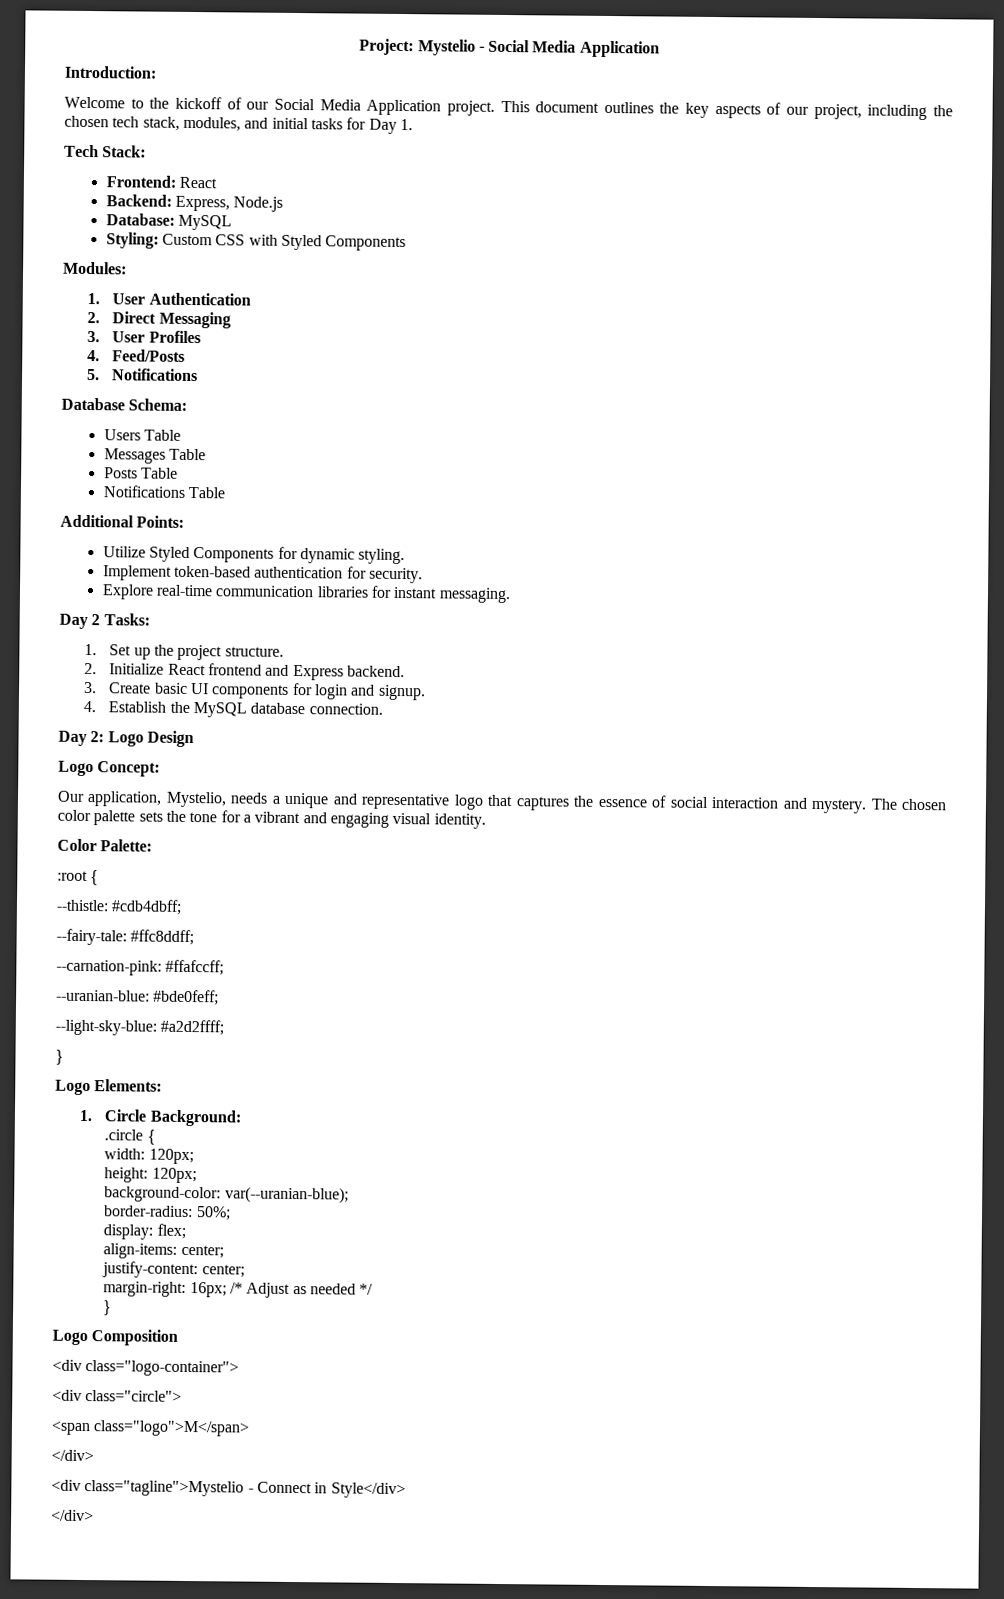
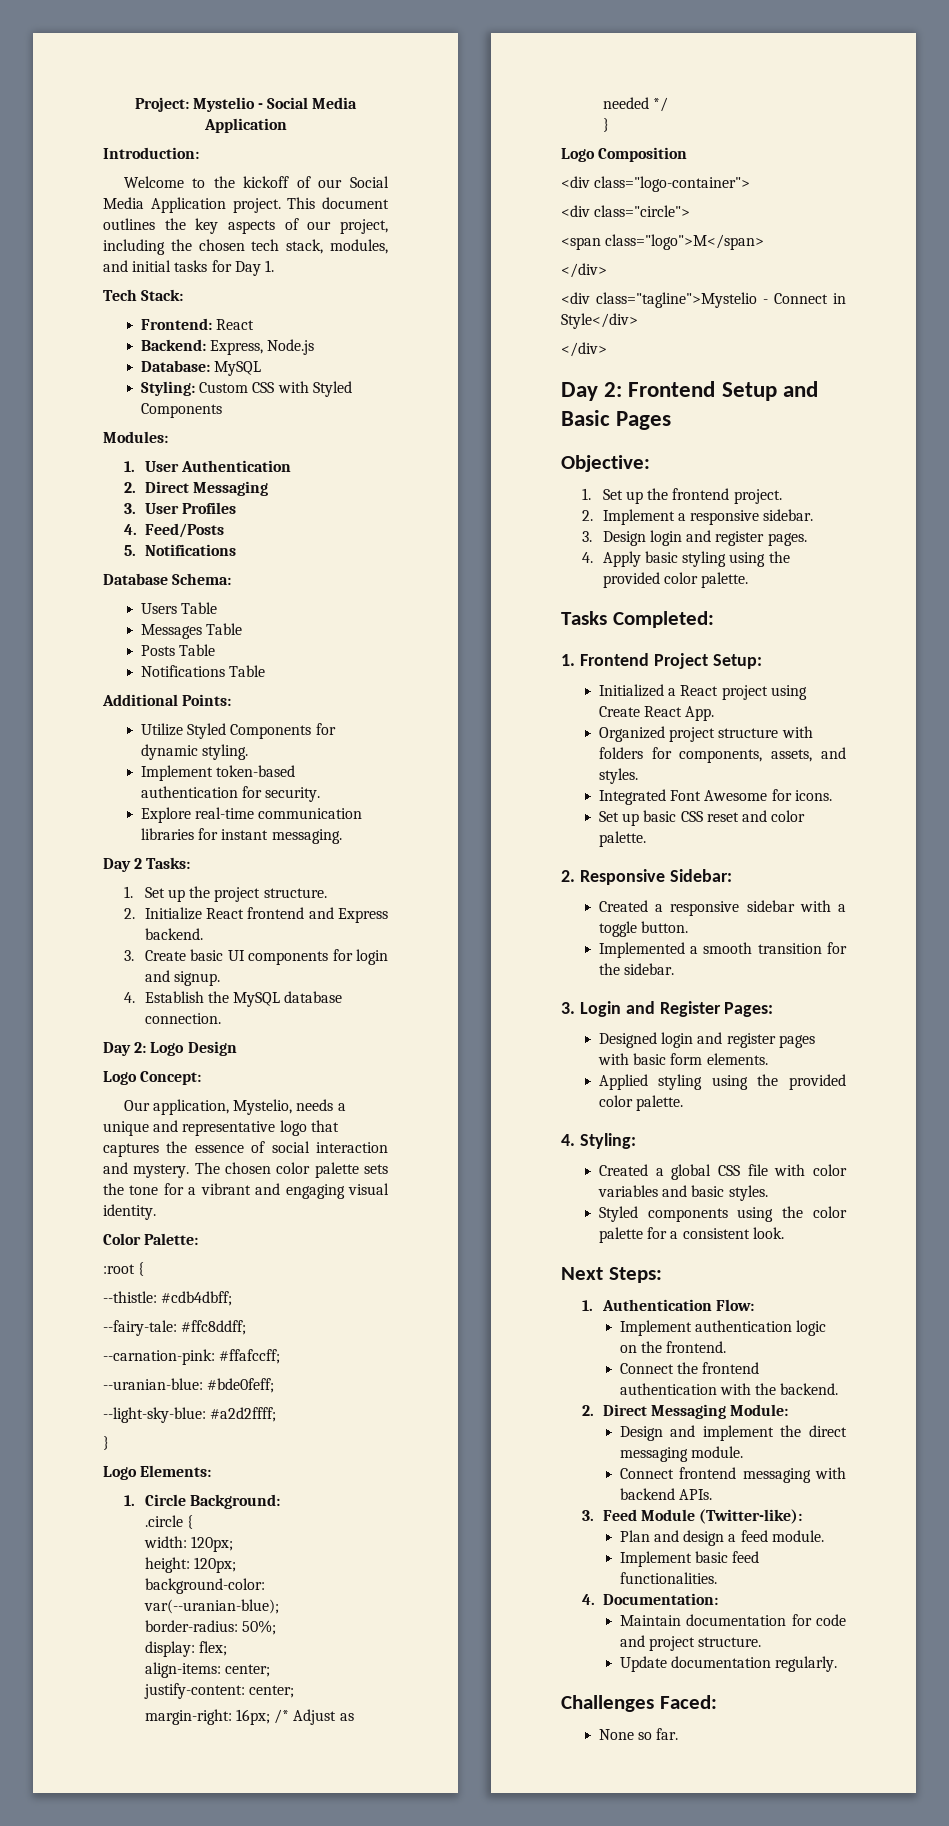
+ Day 2: Frontend Setup and Basic Pages
+ Objective:
+ 1. Set up the frontend project.
+ 2. Implement a responsive sidebar.
+ 3. Design login and register pages.
+ 4. Apply basic styling using the provided color palette.
+ Tasks Completed:
+ 1. Frontend Project Setup:
+ Initialized a React project using Create React App.
+ Organized project structure with folders for components, assets, and styles.
+ Integrated Font Awesome for icons.
+ Set up basic CSS reset and color palette.
+ 2. Responsive Sidebar:
+ Created a responsive sidebar with a toggle button.
+ Implemented a smooth transition for the sidebar.
+ 3. Login and Register Pages:
+ Designed login and register pages with basic form elements.
+ Applied styling using the provided color palette.
+ 4. Styling:
+ Created a global CSS file with color variables and basic styles.
+ Styled components using the color palette for a consistent look.
+ Next Steps:
+ 1. Authentication Flow:
+ Implement authentication logic on the frontend.
+ Connect the frontend authentication with the backend.
+ 2. Direct Messaging Module:
+ Design and implement the direct messaging module.
+ Connect frontend messaging with backend APIs.
+ 3. Feed Module (Twitter-like):
+ Plan and design a feed module.
+ Implement basic feed functionalities.
+ 4. Documentation:
+ Maintain documentation for code and project structure.
+ Update documentation regularly.
+ Challenges Faced:
+ None so far.

